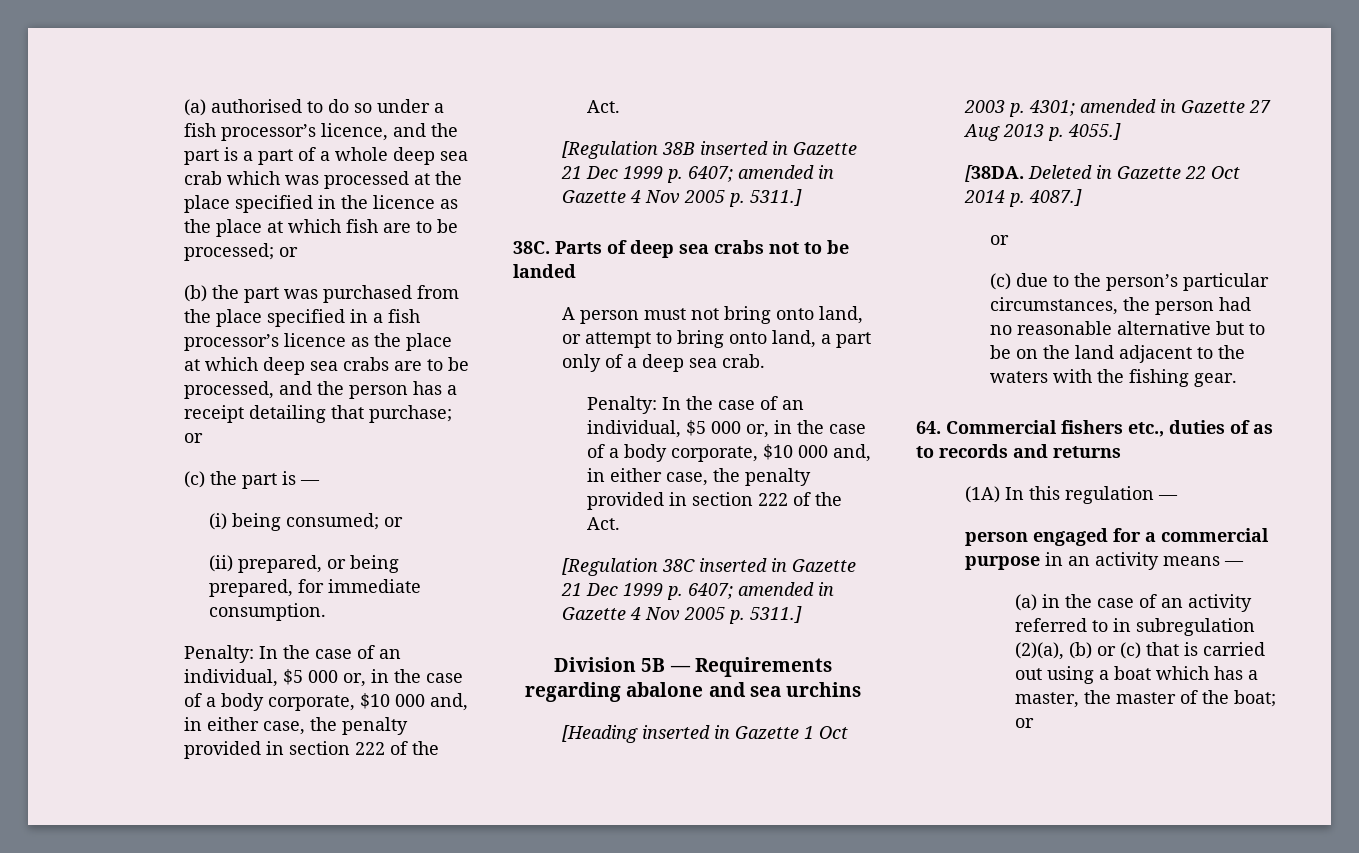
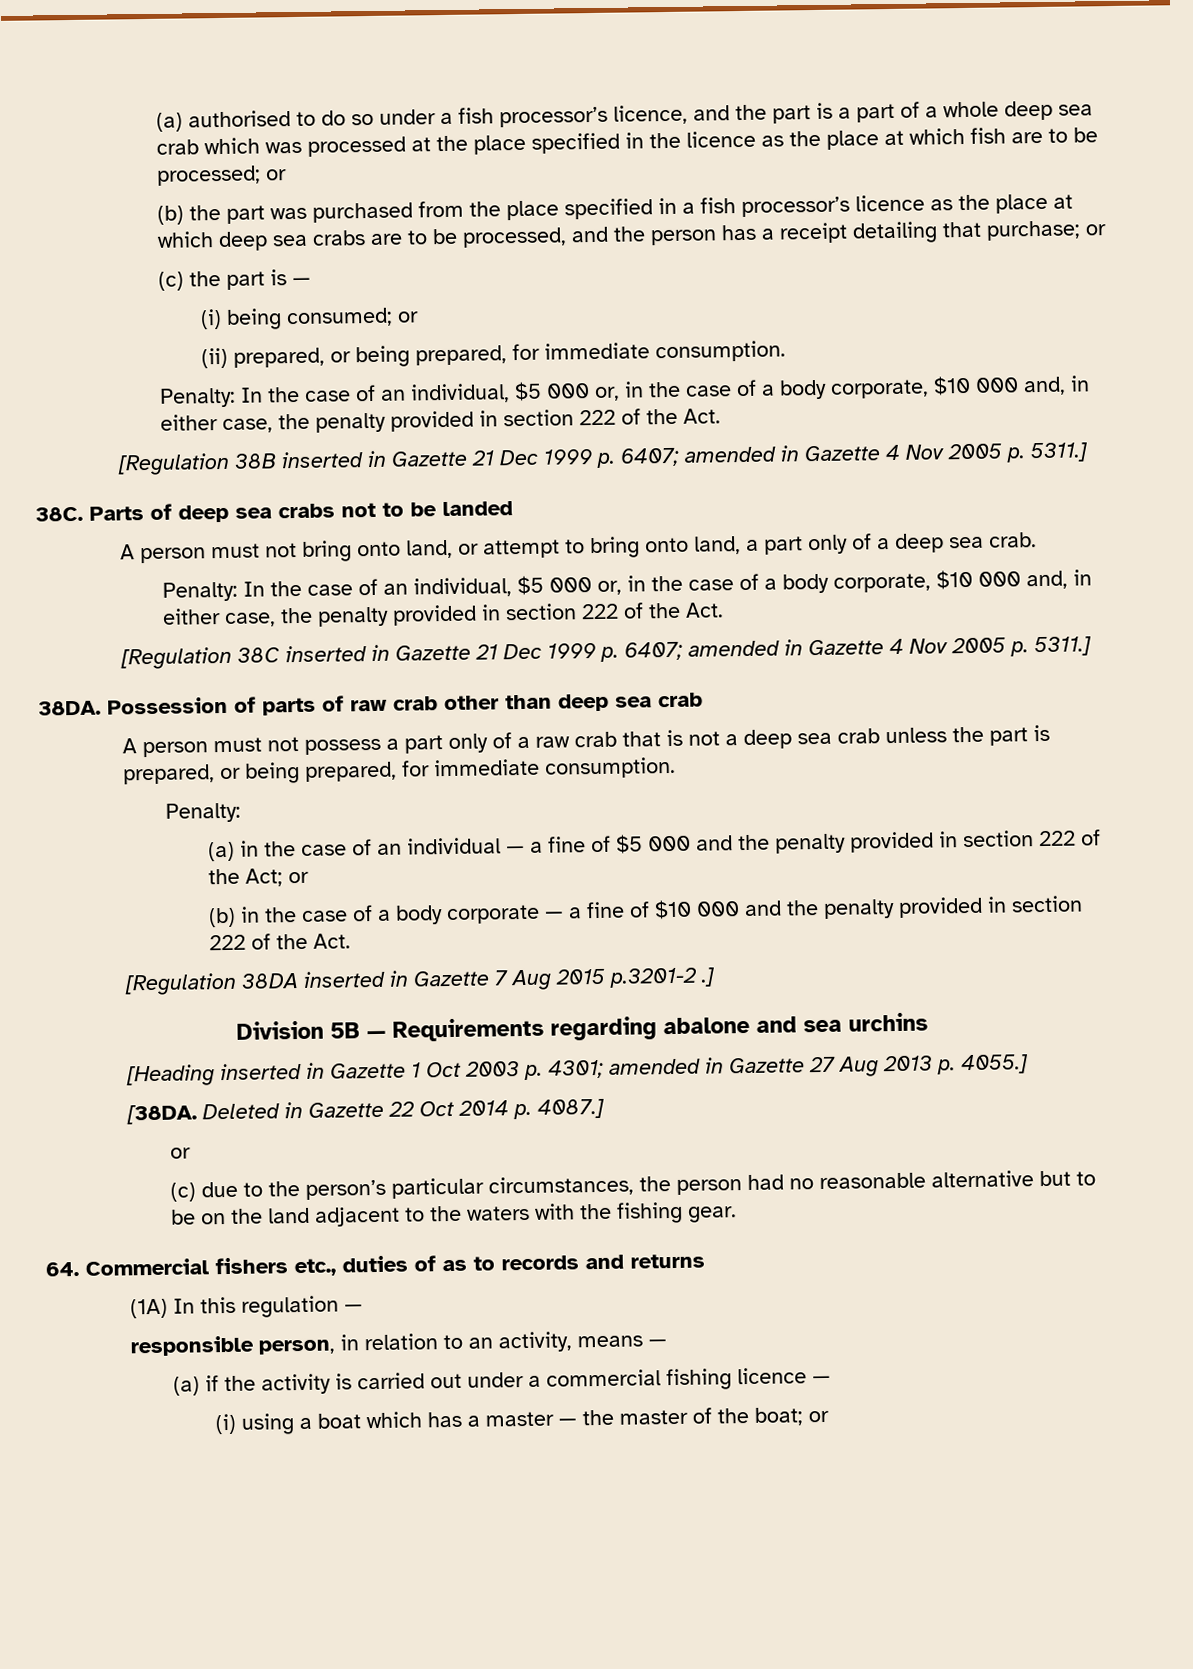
+ 38DA. Possession of parts of raw crab other than deep sea crab
+ A person must not possess a part only of a raw crab that is not a deep sea crab unless the part is prepared, or being prepared, for immediate consumption.
+ Penalty:
+ (a) in the case of an individual — a fine of $5 000 and the penalty provided in section 222 of the Act; or
+ (b) in the case of a body corporate — a fine of $10 000 and the penalty provided in section 222 of the Act.
+ [Regulation 38DA inserted in Gazette 7 Aug 2015 p.3201-2 .]
- person engaged for a commercial purpose in an activity means —
- (a) in the case of an activity referred to in subregulation (2)(a), (b) or (c) that is carried out using a boat which has a master, the master of the boat; or
+ responsible person, in relation to an activity, means —
+ (a) if the activity is carried out under a commercial fishing licence —
+ (i) using a boat which has a master — the master of the boat; or

